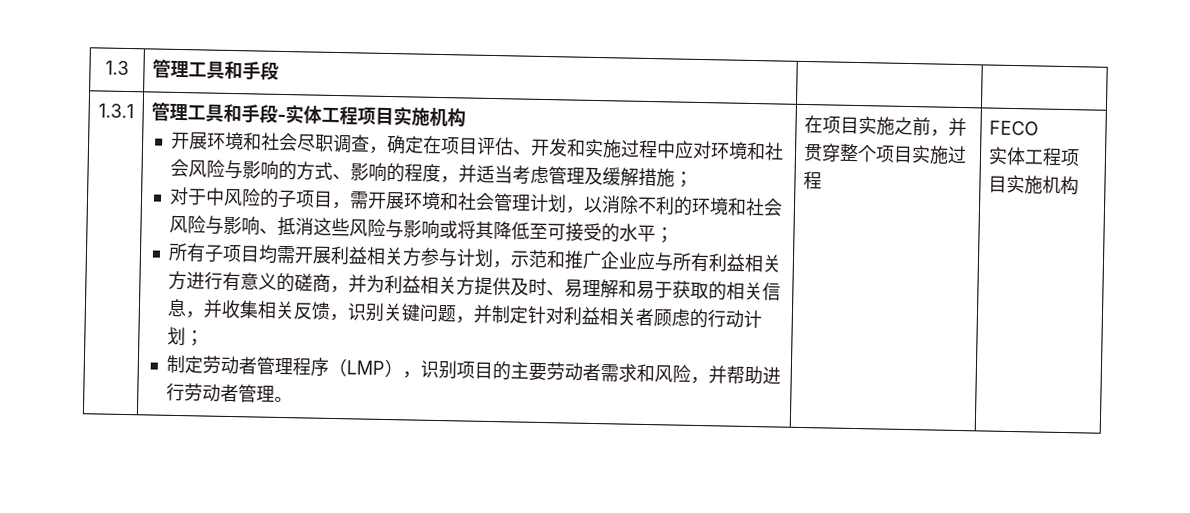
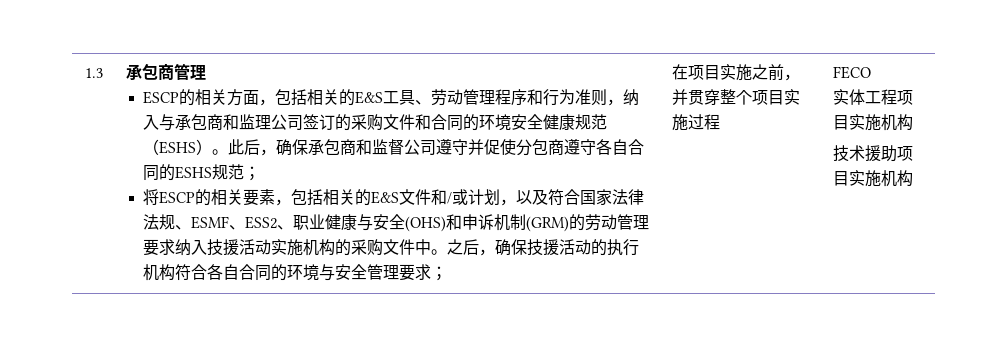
- 管理工具和手段 | |
- 1.3.1 | 管理工具和手段-实体工程项目实施机构
- 开展环境和社会尽职调查，确定在项目评估、开发和实施过程中应对环境和社会风险与影响的方式、影响的程度，并适当考虑管理及缓解措施；
- 对于中风险的子项目，需开展环境和社会管理计划，以消除不利的环境和社会风险与影响、抵消这些风险与影响或将其降低至可接受的水平；
- 所有子项目均需开展利益相关方参与计划，示范和推广企业应与所有利益相关方进行有意义的磋商，并为利益相关方提供及时、易理解和易于获取的相关信息，并收集相关反馈，识别关键问题，并制定针对利益相关者顾虑的行动计划；
- 制定劳动者管理程序（LMP），识别项目的主要劳动者需求和风险，并帮助进行劳动者管理。
+ 承包商管理
+ ESCP的相关方面，包括相关的E&S工具、劳动管理程序和行为准则，纳入与承包商和监理公司签订的采购文件和合同的环境安全健康规范（ESHS）。此后，确保承包商和监督公司遵守并促使分包商遵守各自合同的ESHS规范；
+ 将ESCP的相关要素，包括相关的E&S文件和/或计划，以及符合国家法律法规、ESMF、ESS2、职业健康与安全(OHS)和申诉机制(GRM)的劳动管理要求纳入技援活动实施机构的采购文件中。之后，确保技援活动的执行机构符合各自合同的环境与安全管理要求；
+ 技术援助项目实施机构

